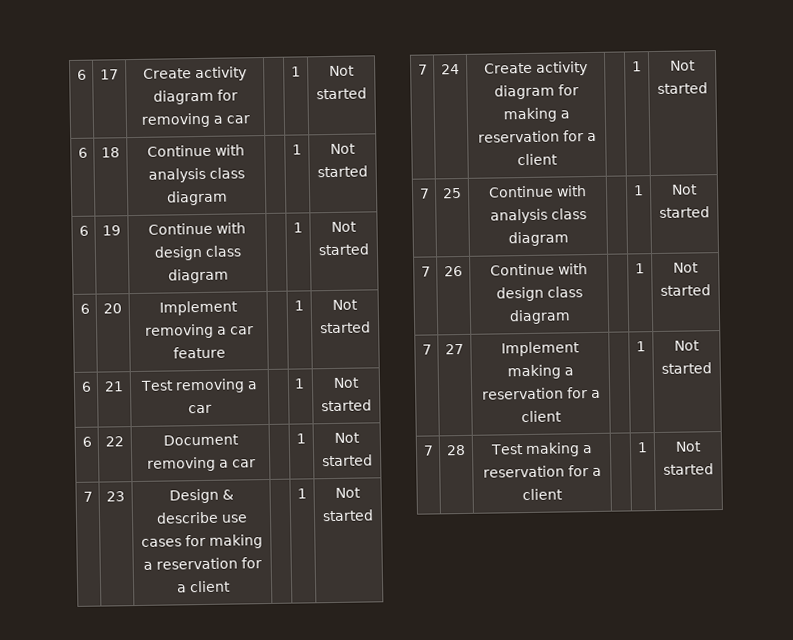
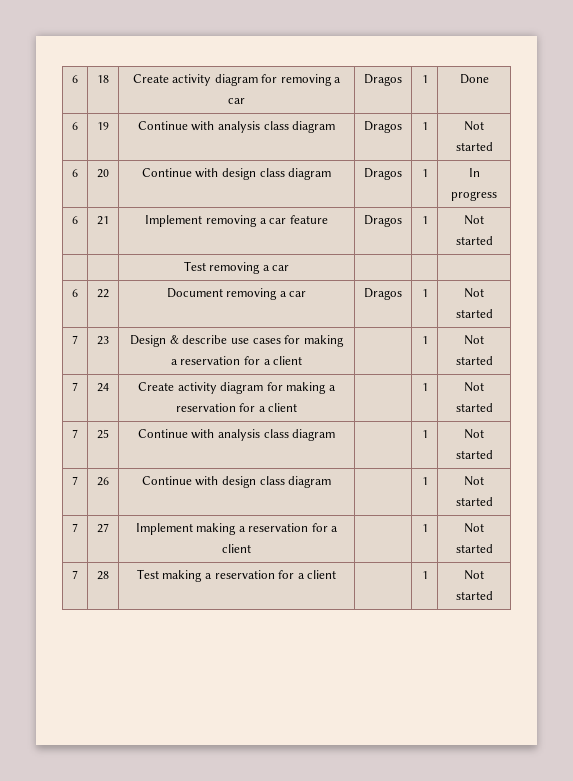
- 6 | 17 | Create activity diagram for removing a car | | 1 | Not started
- 6 | 18 | Continue with analysis class diagram | | 1 | Not started
- 6 | 19 | Continue with design class diagram | | 1 | Not started
+ 6 | 18 | Create activity diagram for removing a car | Dragos | 1 | Done
+ 6 | 19 | Continue with analysis class diagram | Dragos | 1 | Not started
- 6 | 20 | Implement removing a car feature | | 1 | Not started
- 6 | 21 | Test removing a car | | 1 | Not started
+ 6 | 20 | Continue with design class diagram | Dragos | 1 | In progress
+ 6 | 21 | Implement removing a car feature | Dragos | 1 | Not started
+ | | Test removing a car | | |
- 6 | 22 | Document removing a car | | 1 | Not started
+ 6 | 22 | Document removing a car | Dragos | 1 | Not started

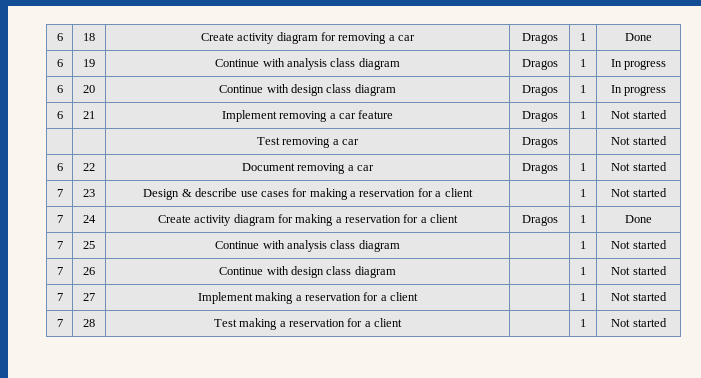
- 6 | 19 | Continue with analysis class diagram | Dragos | 1 | Not started
+ 6 | 19 | Continue with analysis class diagram | Dragos | 1 | In progress
- | | Test removing a car | | |
+ | | Test removing a car | Dragos | | Not started
- 7 | 24 | Create activity diagram for making a reservation for a client | | 1 | Not started
+ 7 | 24 | Create activity diagram for making a reservation for a client | Dragos | 1 | Done

